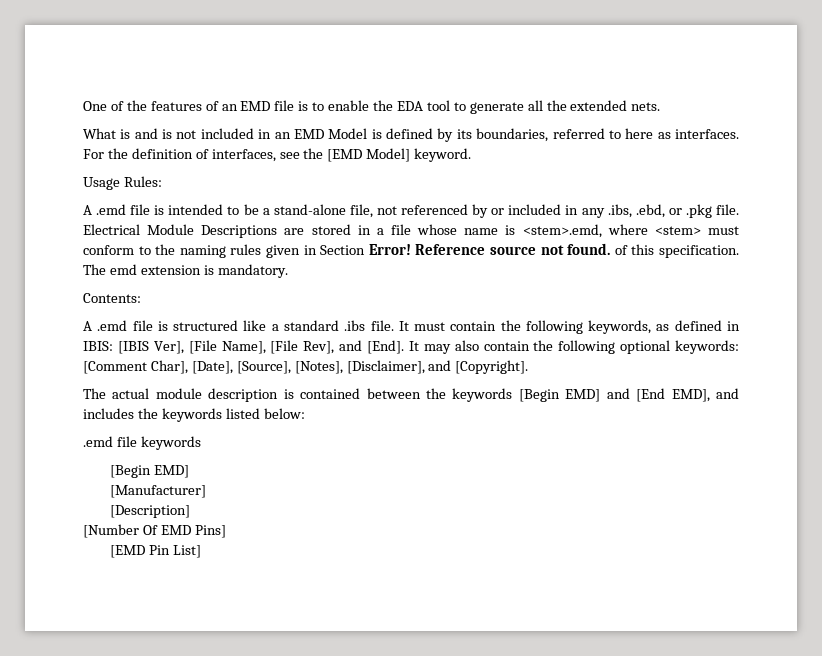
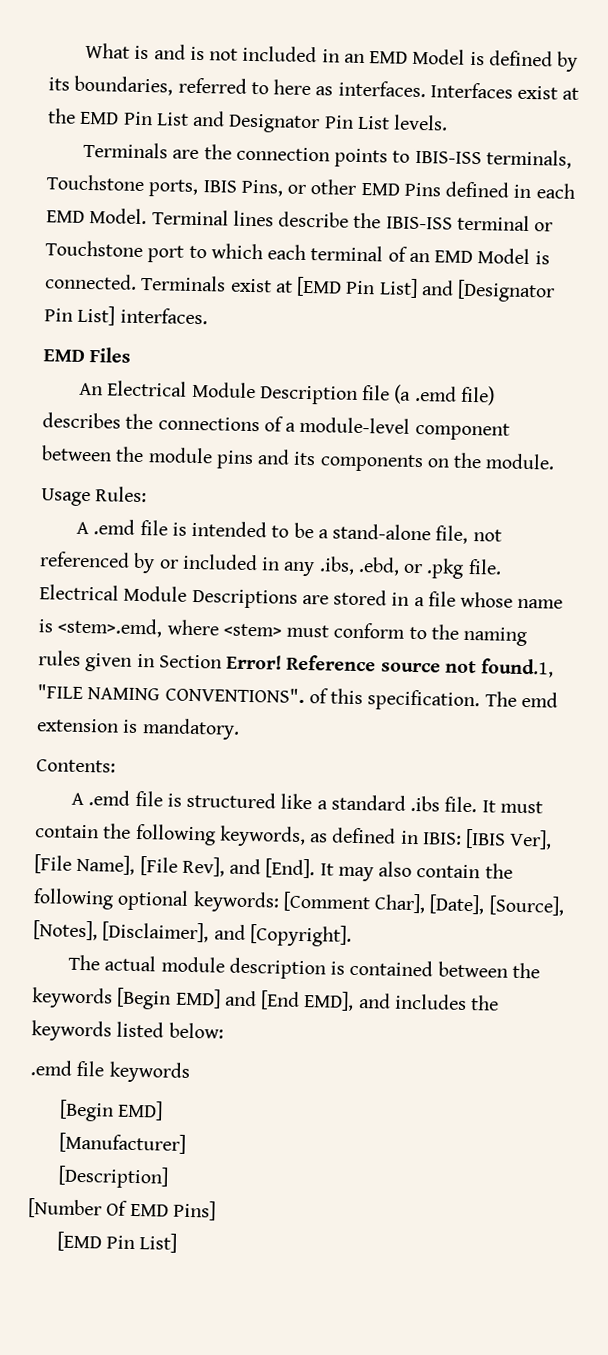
- One of the features of an EMD file is to enable the EDA tool to generate all the extended nets.
- For the definition of interfaces, see the [EMD Model] keyword.
+ Interfaces exist at the EMD Pin List and Designator Pin List levels.
+ Terminals are the connection points to IBIS-ISS terminals, Touchstone ports, IBIS Pins, or other EMD Pins defined in each EMD Model. Terminal lines describe the IBIS-ISS terminal or Touchstone port to which each terminal of an EMD Model is connected. Terminals exist at [EMD Pin List] and [Designator Pin List] interfaces.
+ EMD Files
+ An Electrical Module Description file (a .emd file) describes the connections of a module-level component between the module pins and its components on the module.
- Reference source not found. of this specification.
+ Reference source not found.1, "FILE NAMING CONVENTIONS". of this specification.

